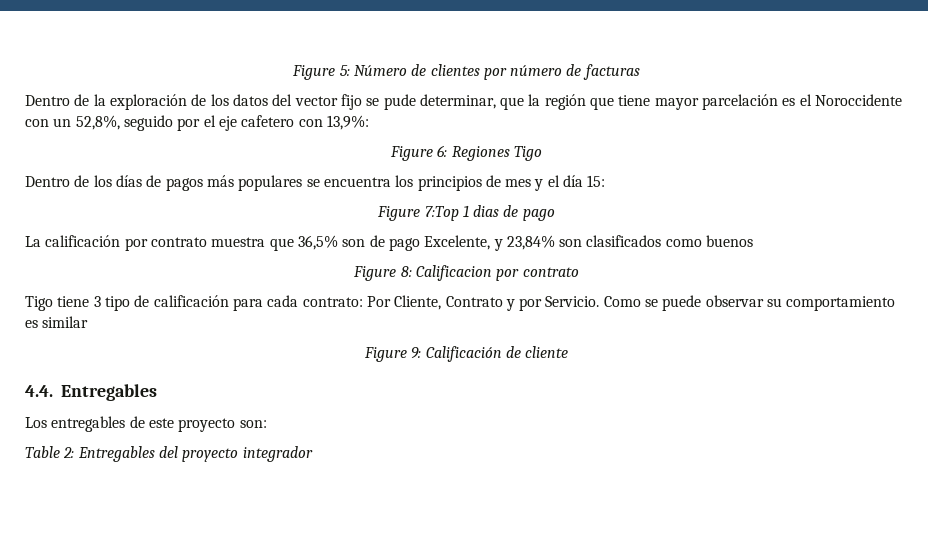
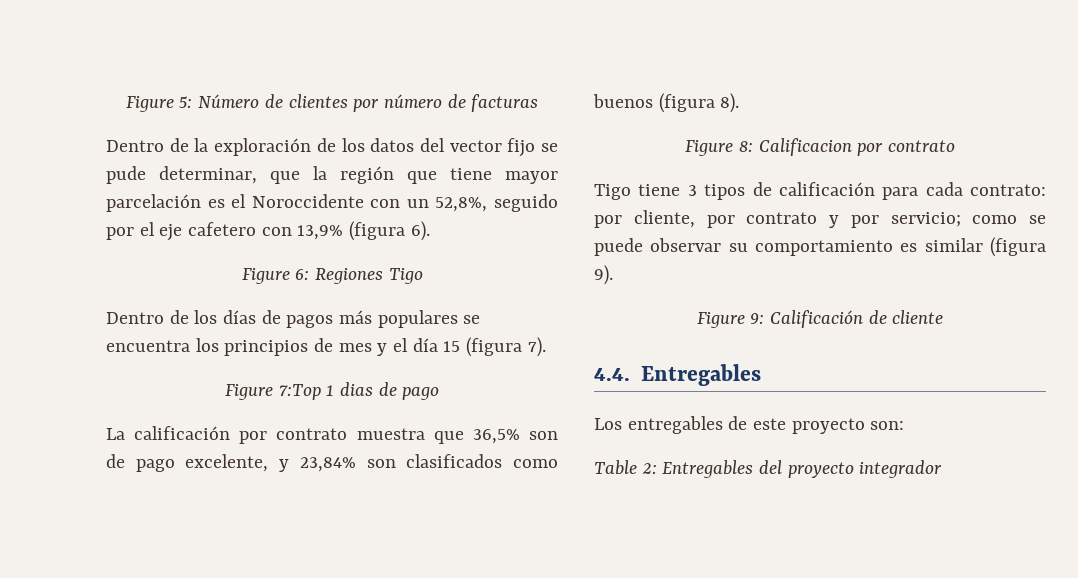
- Dentro de la exploración de los datos del vector fijo se pude determinar, que la región que tiene mayor parcelación es el Noroccidente con un 52,8%, seguido por el eje cafetero con 13,9%:
+ Dentro de la exploración de los datos del vector fijo se pude determinar, que la región que tiene mayor parcelación es el Noroccidente con un 52,8%, seguido por el eje cafetero con 13,9% (figura 6).
- Dentro de los días de pagos más populares se encuentra los principios de mes y el día 15:
+ Dentro de los días de pagos más populares se encuentra los principios de mes y el día 15 (figura 7).
- La calificación por contrato muestra que 36,5% son de pago Excelente, y 23,84% son clasificados como buenos
+ La calificación por contrato muestra que 36,5% son de pago excelente, y 23,84% son clasificados como buenos (figura 8).
- Tigo tiene 3 tipo de calificación para cada contrato: Por Cliente, Contrato y por Servicio. Como se puede observar su comportamiento es similar
+ Tigo tiene 3 tipos de calificación para cada contrato: por cliente, por contrato y por servicio; como se puede observar su comportamiento es similar (figura 9).

